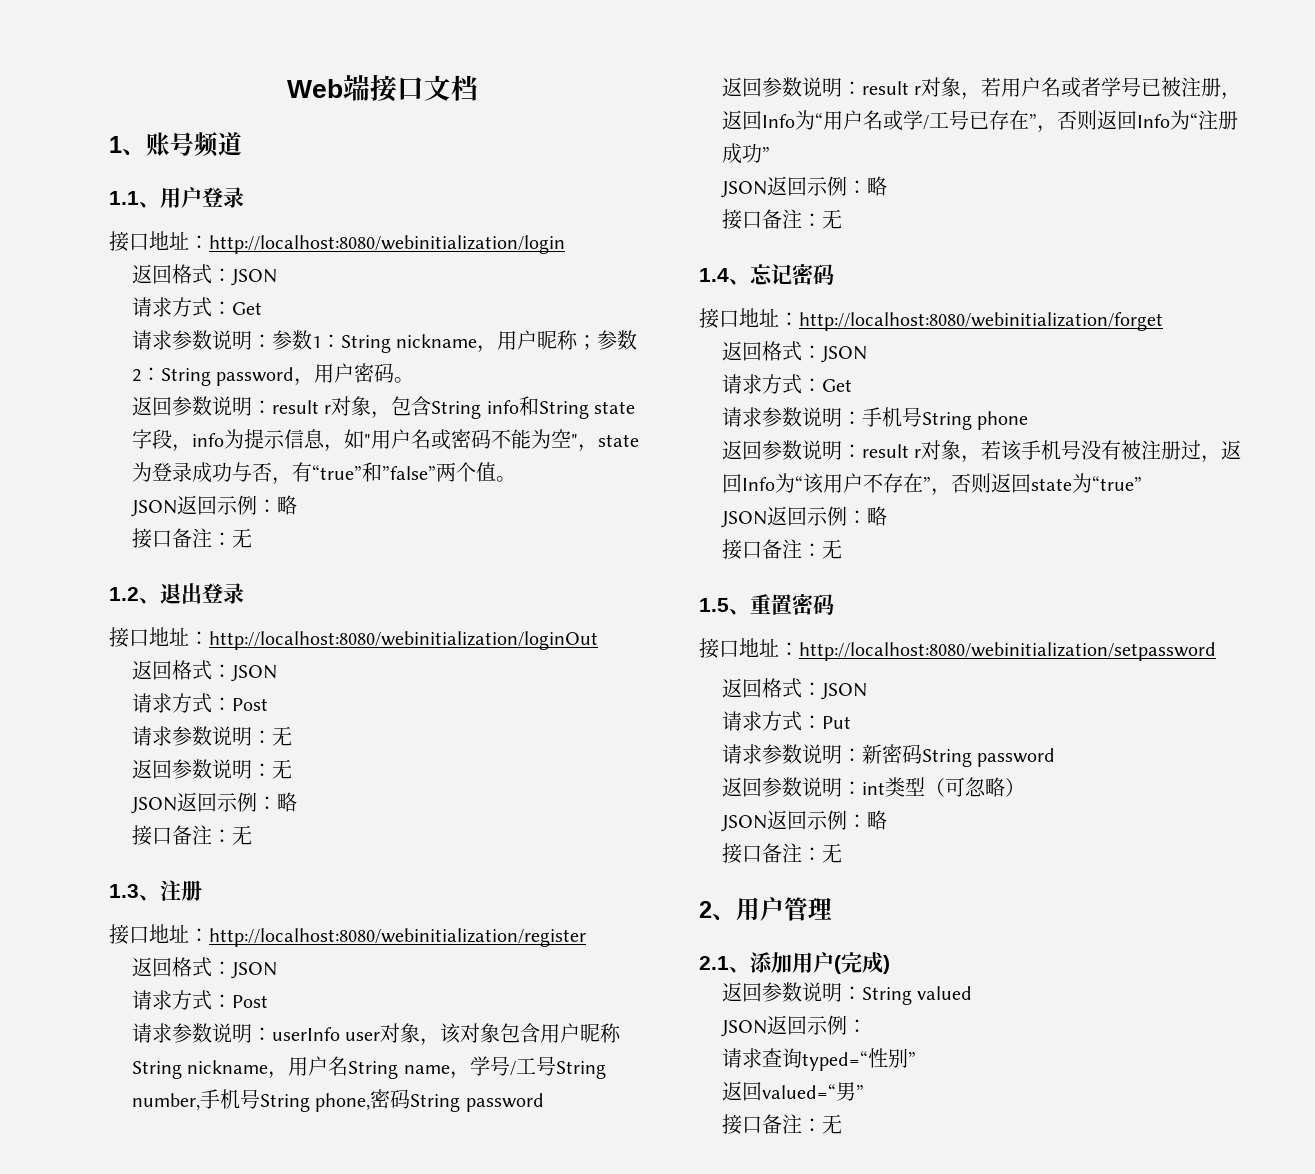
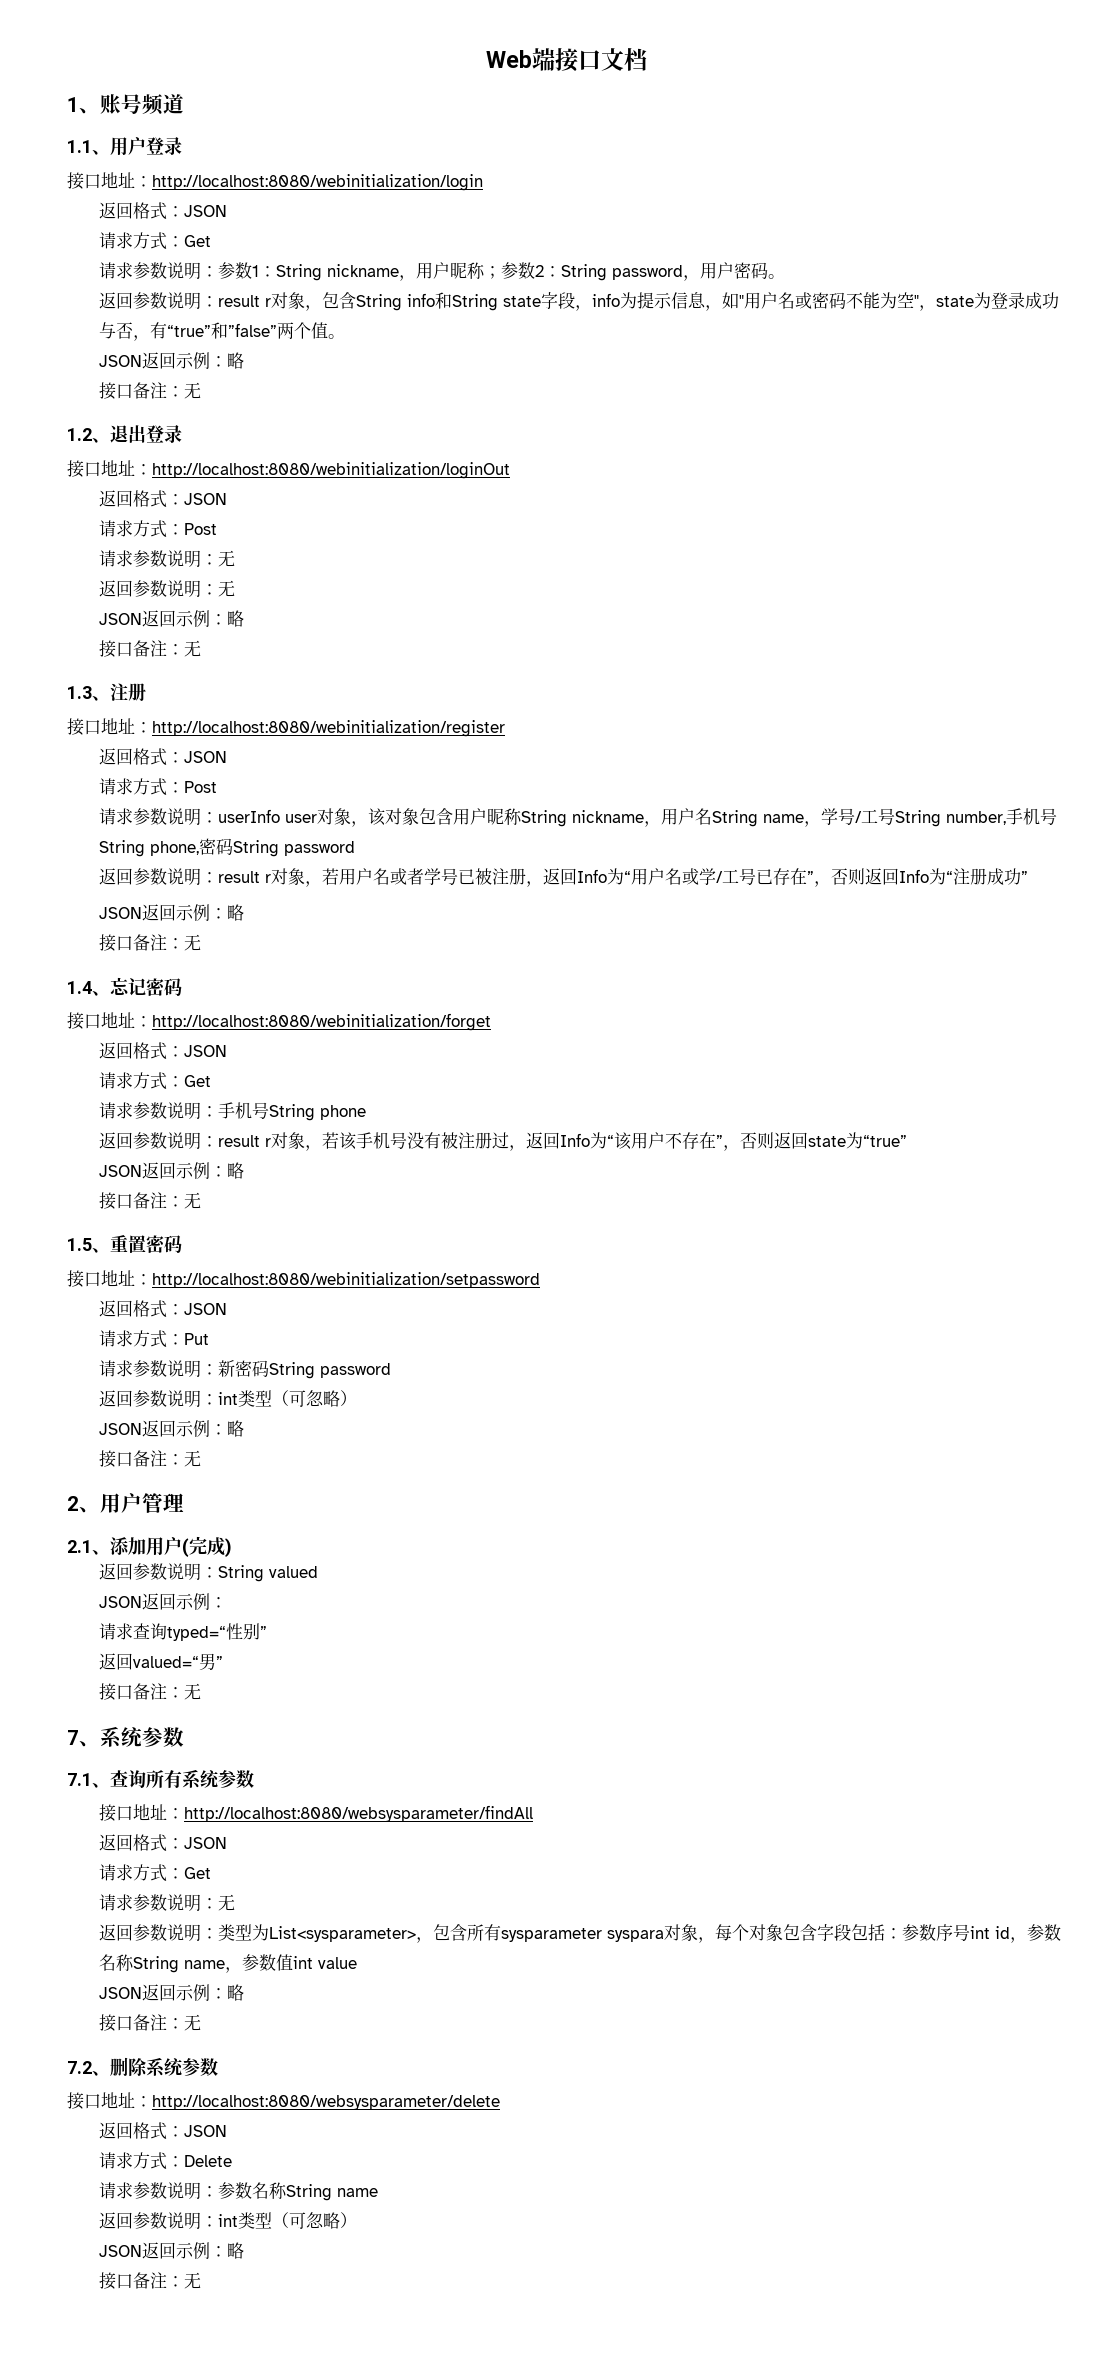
+ 7、系统参数
+ 7.1、查询所有系统参数
+ 接口地址：http://localhost:8080/websysparameter/findAll
+ 返回格式：JSON
+ 请求方式：Get
+ 请求参数说明：无
+ 返回参数说明：类型为List<sysparameter>，包含所有sysparameter syspara对象，每个对象包含字段包括：参数序号int id，参数名称String name，参数值int value
+ JSON返回示例：略
+ 接口备注：无
+ 7.2、删除系统参数
+ 接口地址：http://localhost:8080/websysparameter/delete
+ 返回格式：JSON
+ 请求方式：Delete
+ 请求参数说明：参数名称String name
+ 返回参数说明：int类型（可忽略）
+ JSON返回示例：略
+ 接口备注：无

